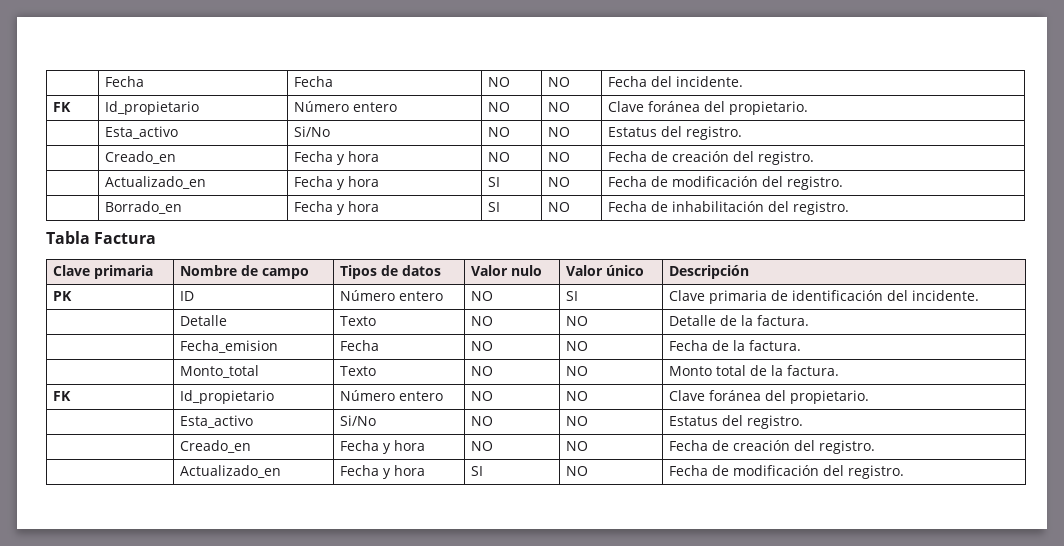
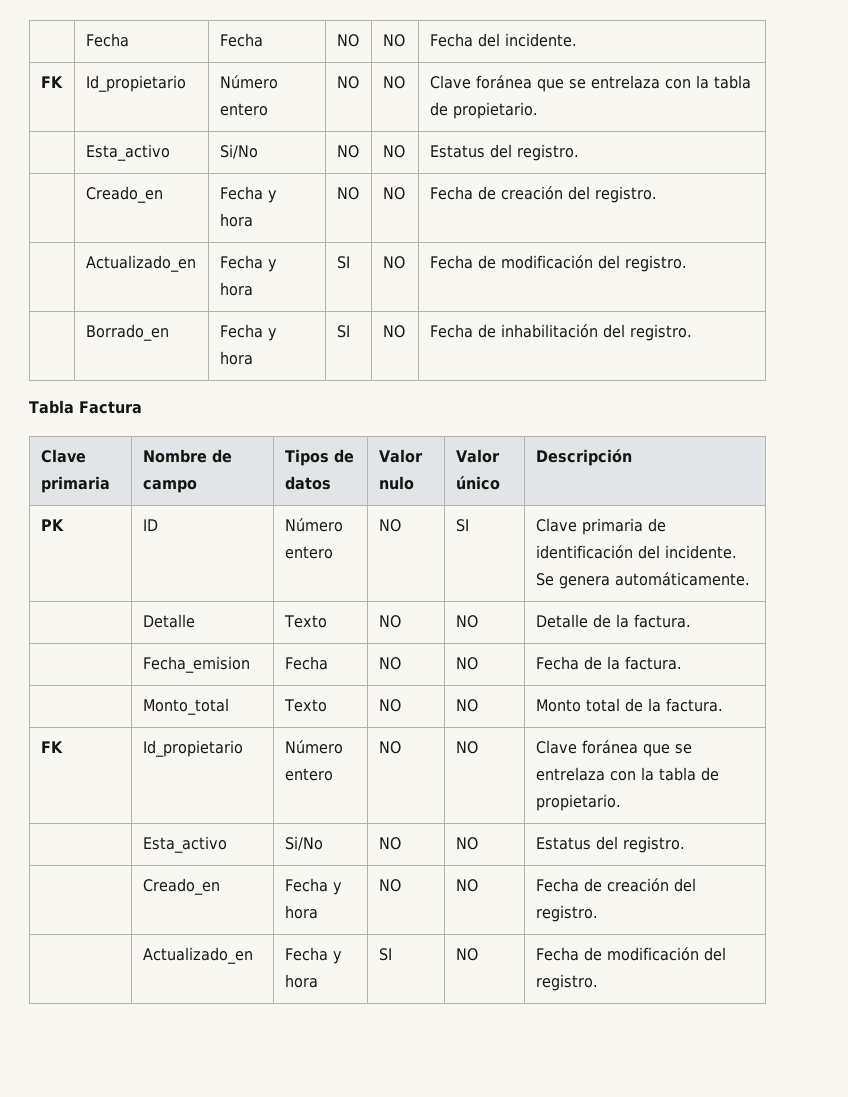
  | Fecha | Fecha | NO | NO | Fecha del incidente.
- FK | Id_propietario | Número entero | NO | NO | Clave foránea del propietario.
+ FK | Id_propietario | Número entero | NO | NO | Clave foránea que se entrelaza con la tabla de propietario.
- PK | ID | Número entero | NO | SI | Clave primaria de identificación del incidente.
+ PK | ID | Número entero | NO | SI | Clave primaria de identificación del incidente. Se genera automáticamente.
  | Monto_total | Texto | NO | NO | Monto total de la factura.
- FK | Id_propietario | Número entero | NO | NO | Clave foránea del propietario.
+ FK | Id_propietario | Número entero | NO | NO | Clave foránea que se entrelaza con la tabla de propietario.

